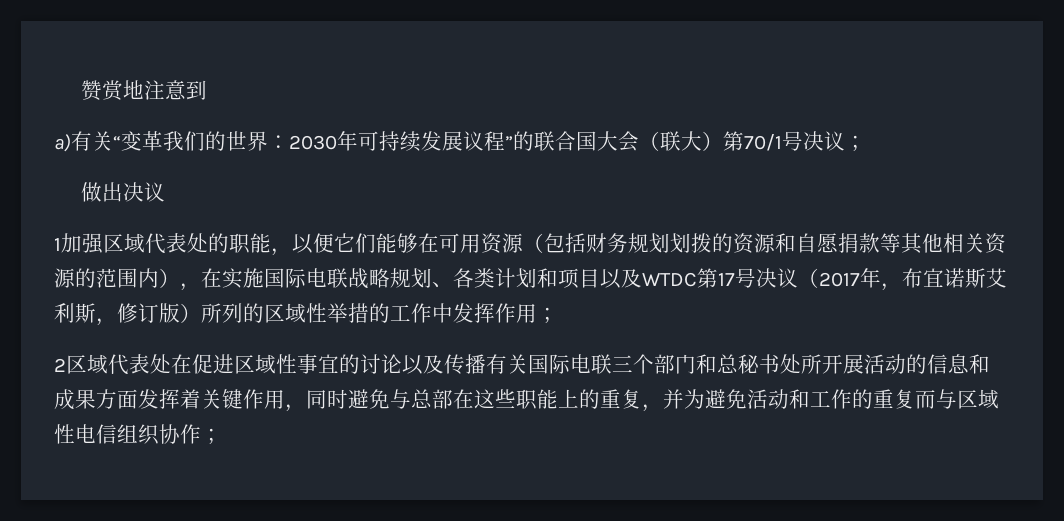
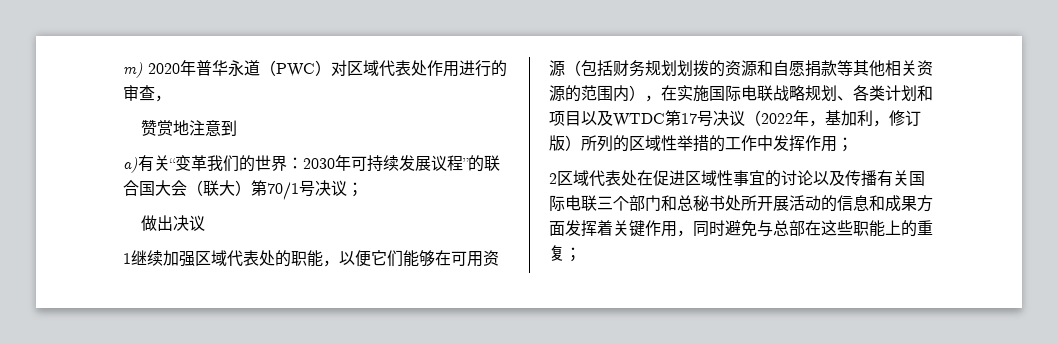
+ m) 2020年普华永道（PWC）对区域代表处作用进行的审查，
- 1加强区域代表处的职能，以便它们能够在可用资源（包括财务规划划拨的资源和自愿捐款等其他相关资源的范围内），在实施国际电联战略规划、各类计划和项目以及WTDC第17号决议（2017年，布宜诺斯艾利斯，修订版）所列的区域性举措的工作中发挥作用；
+ 1继续加强区域代表处的职能，以便它们能够在可用资源（包括财务规划划拨的资源和自愿捐款等其他相关资源的范围内），在实施国际电联战略规划、各类计划和项目以及WTDC第17号决议（2022年，基加利，修订版）所列的区域性举措的工作中发挥作用；
- 2区域代表处在促进区域性事宜的讨论以及传播有关国际电联三个部门和总秘书处所开展活动的信息和成果方面发挥着关键作用，同时避免与总部在这些职能上的重复，并为避免活动和工作的重复而与区域性电信组织协作；
+ 2区域代表处在促进区域性事宜的讨论以及传播有关国际电联三个部门和总秘书处所开展活动的信息和成果方面发挥着关键作用，同时避免与总部在这些职能上的重复；

